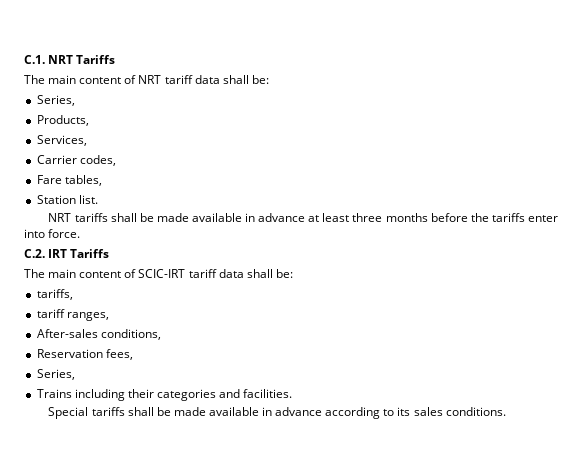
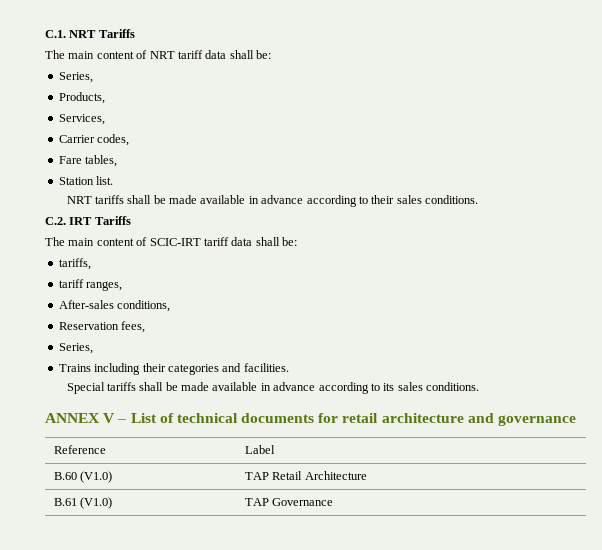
- NRT tariffs shall be made available in advance at least three months before the tariffs enter into force.
+ NRT tariffs shall be made available in advance according to their sales conditions.
+ ANNEX V – List of technical documents for retail architecture and governance
+ Reference | Label
+ B.60 (V1.0) | TAP Retail Architecture
+ B.61 (V1.0) | TAP Governance

